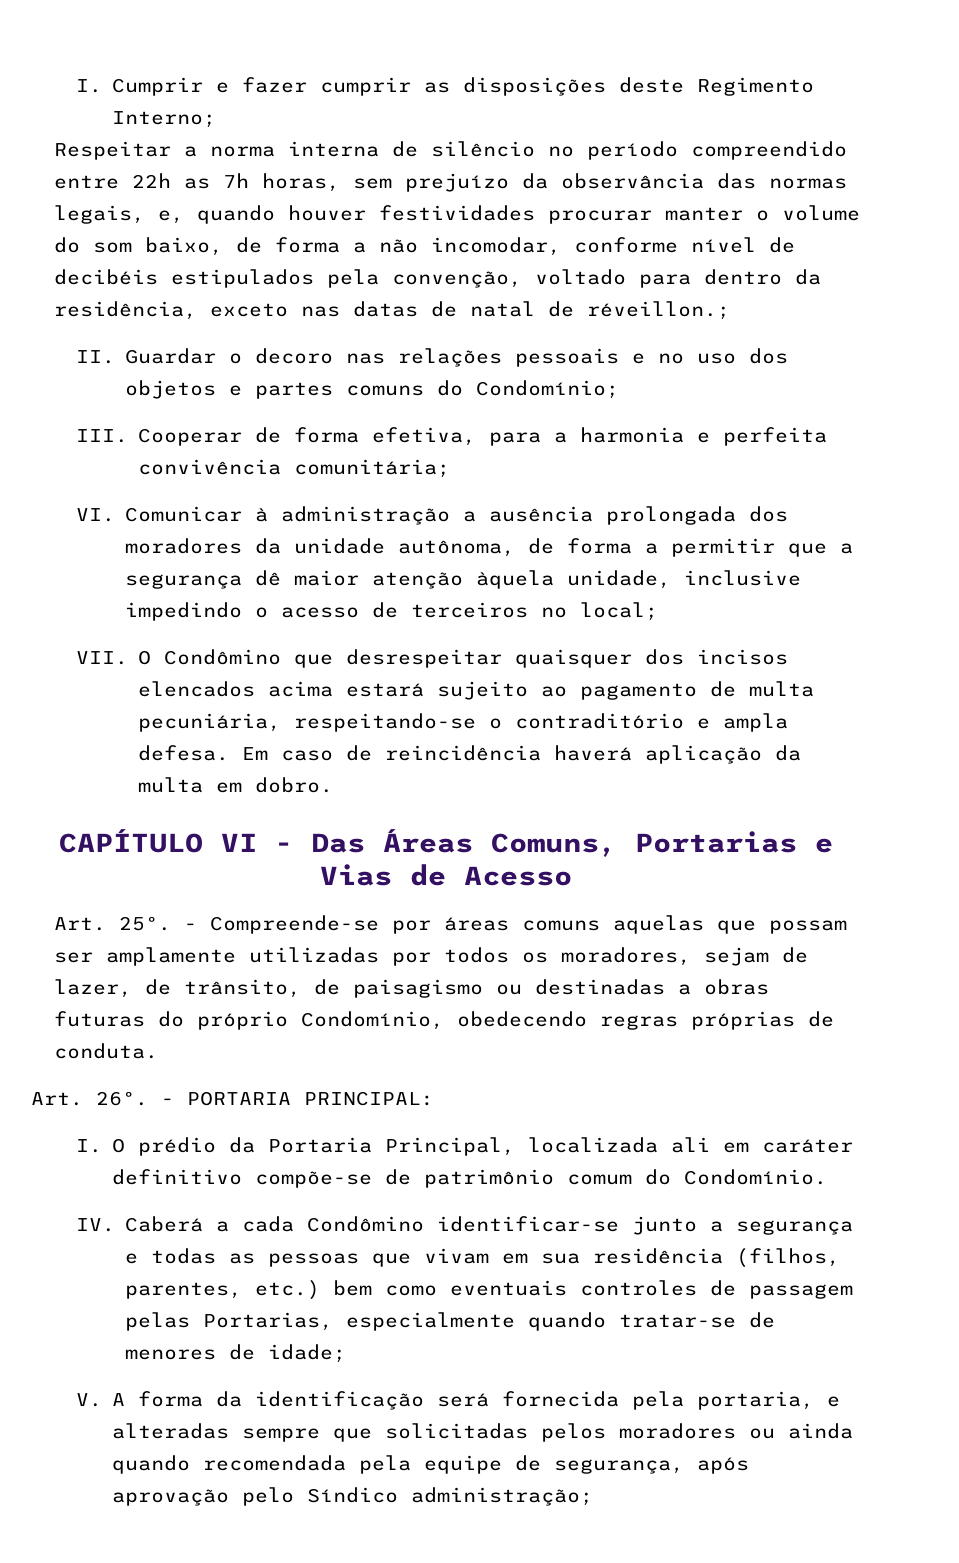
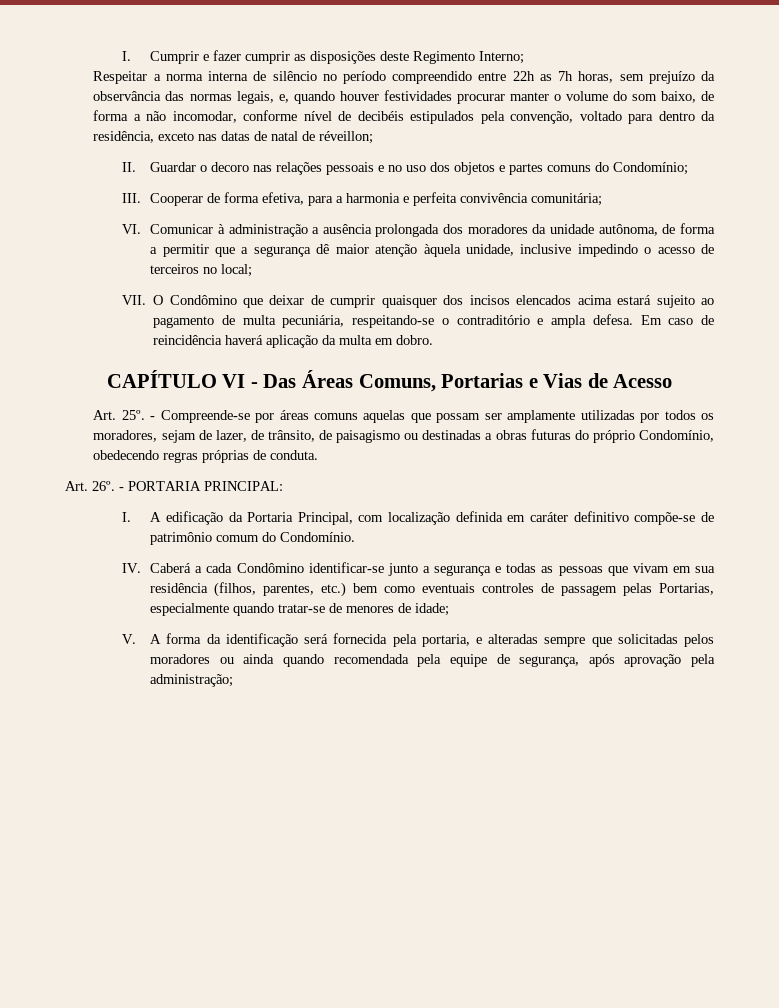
- Respeitar a norma interna de silêncio no período compreendido entre 22h as 7h horas, sem prejuízo da observância das normas legais, e, quando houver festividades procurar manter o volume do som baixo, de forma a não incomodar, conforme nível de decibéis estipulados pela convenção, voltado para dentro da residência, exceto nas datas de natal de réveillon.;
+ Respeitar a norma interna de silêncio no período compreendido entre 22h as 7h horas, sem prejuízo da observância das normas legais, e, quando houver festividades procurar manter o volume do som baixo, de forma a não incomodar, conforme nível de decibéis estipulados pela convenção, voltado para dentro da residência, exceto nas datas de natal de réveillon;
- VII. O Condômino que desrespeitar quaisquer dos incisos elencados acima estará sujeito ao pagamento de multa pecuniária, respeitando-se o contraditório e ampla defesa.
+ VII. O Condômino que deixar de cumprir quaisquer dos incisos elencados acima estará sujeito ao pagamento de multa pecuniária, respeitando-se o contraditório e ampla defesa.
- I. O prédio da Portaria Principal, localizada ali em caráter definitivo compõe-se de patrimônio comum do Condomínio.
+ I. A edificação da Portaria Principal, com localização definida em caráter definitivo compõe-se de patrimônio comum do Condomínio.
- V. A forma da identificação será fornecida pela portaria, e alteradas sempre que solicitadas pelos moradores ou ainda quando recomendada pela equipe de segurança, após aprovação pelo Síndico administração;
+ V. A forma da identificação será fornecida pela portaria, e alteradas sempre que solicitadas pelos moradores ou ainda quando recomendada pela equipe de segurança, após aprovação pela administração;

